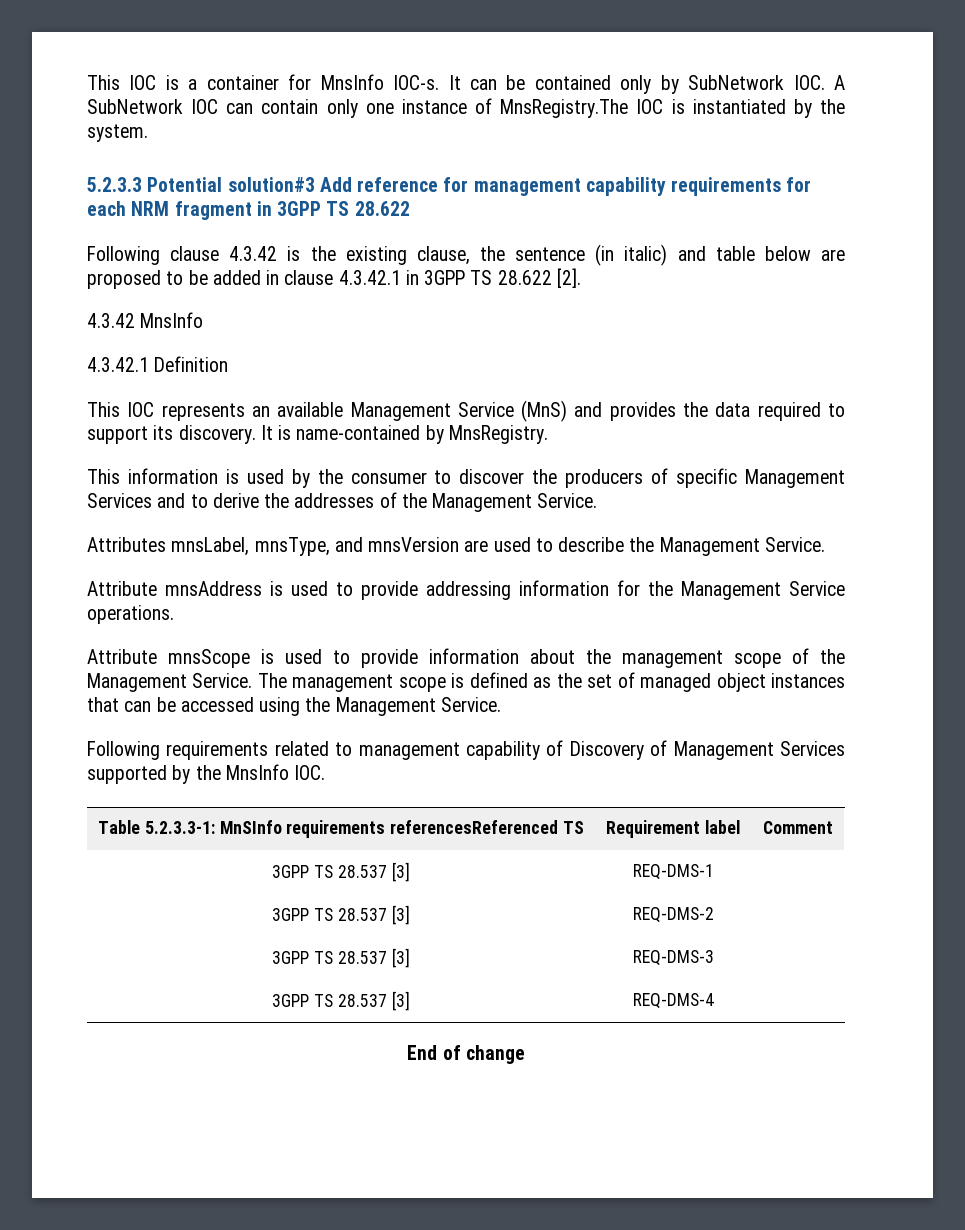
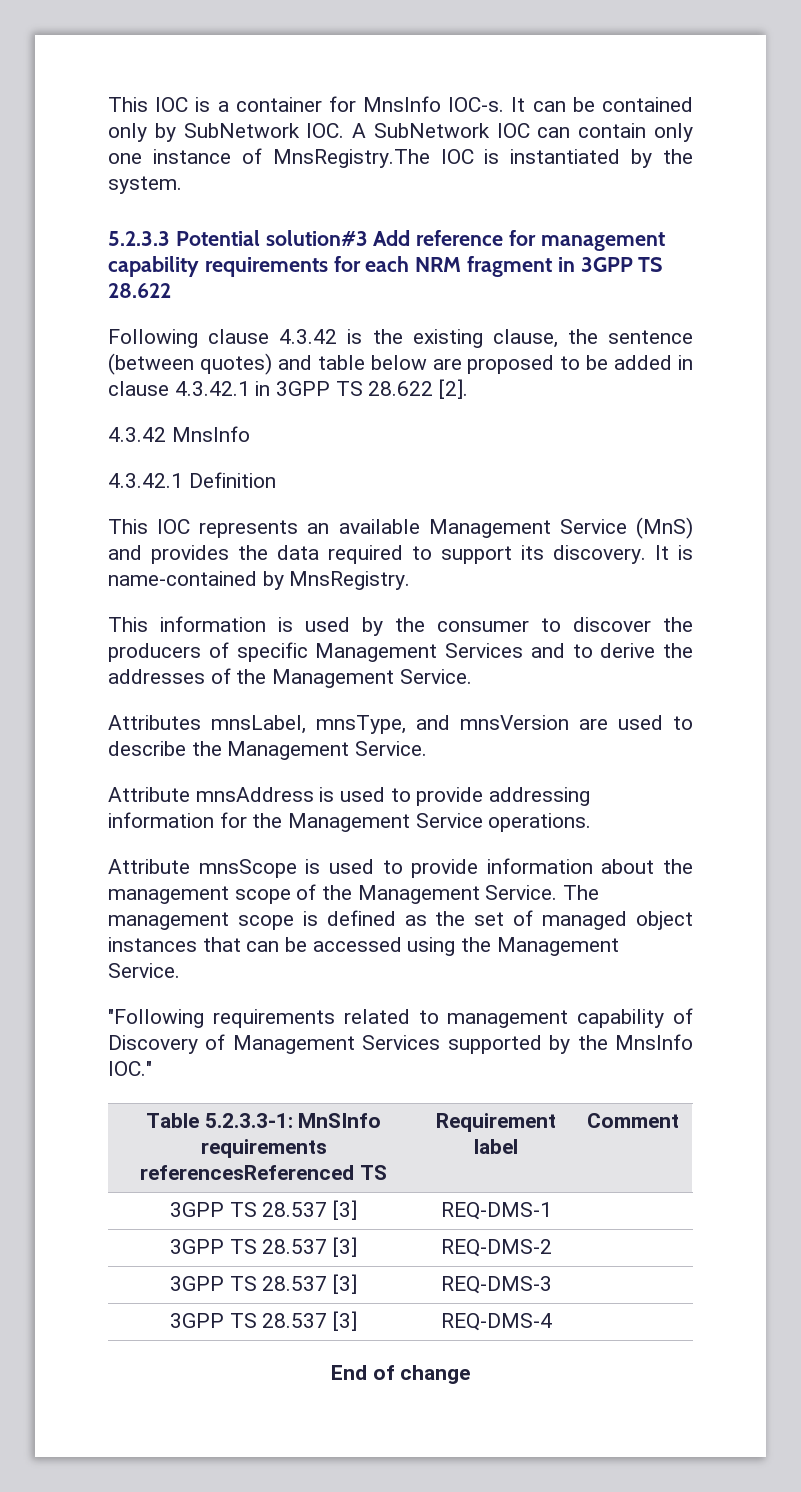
- Following clause 4.3.42 is the existing clause, the sentence (in italic) and table below are proposed to be added in clause 4.3.42.1 in 3GPP TS 28.622 [2].
+ Following clause 4.3.42 is the existing clause, the sentence (between quotes) and table below are proposed to be added in clause 4.3.42.1 in 3GPP TS 28.622 [2].
- Following requirements related to management capability of Discovery of Management Services supported by the MnsInfo IOC.
+ "Following requirements related to management capability of Discovery of Management Services supported by the MnsInfo IOC."

